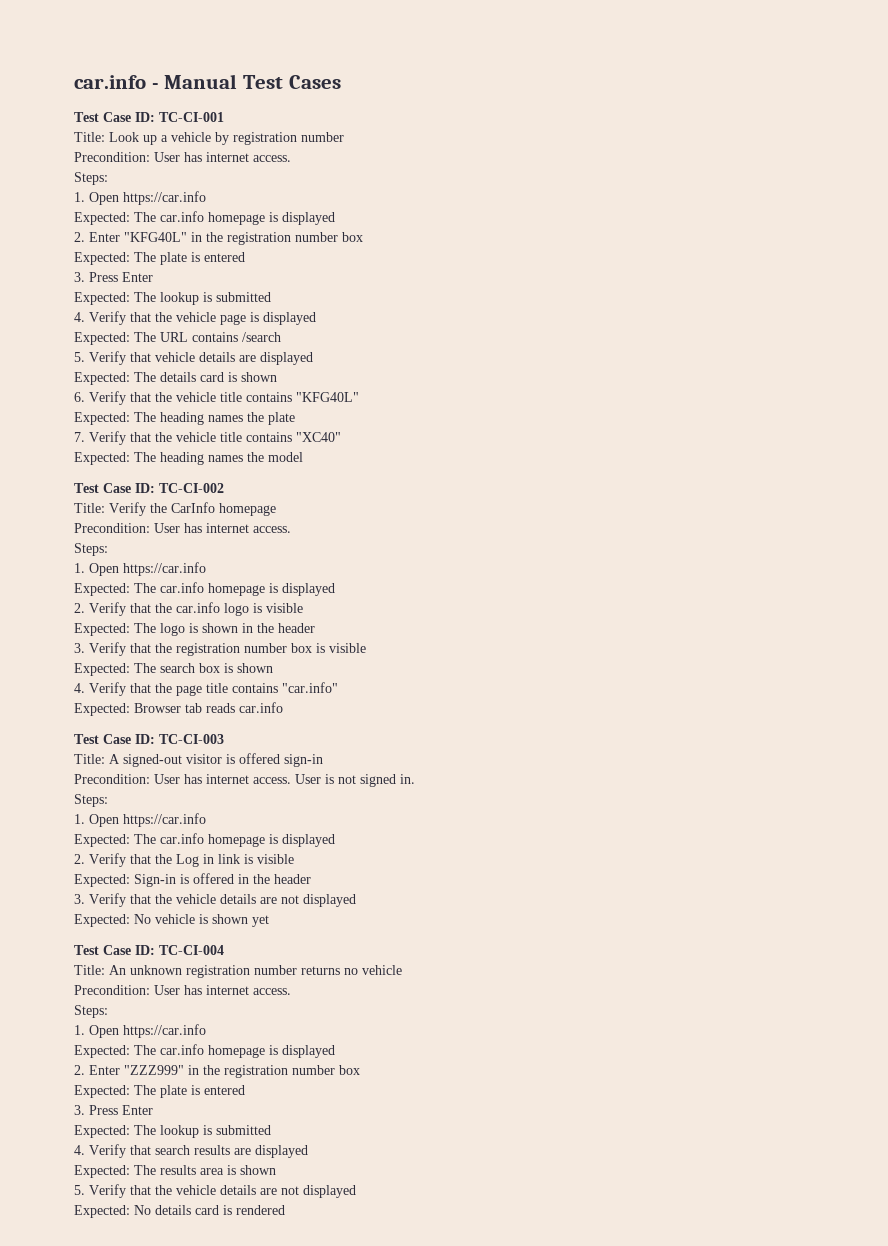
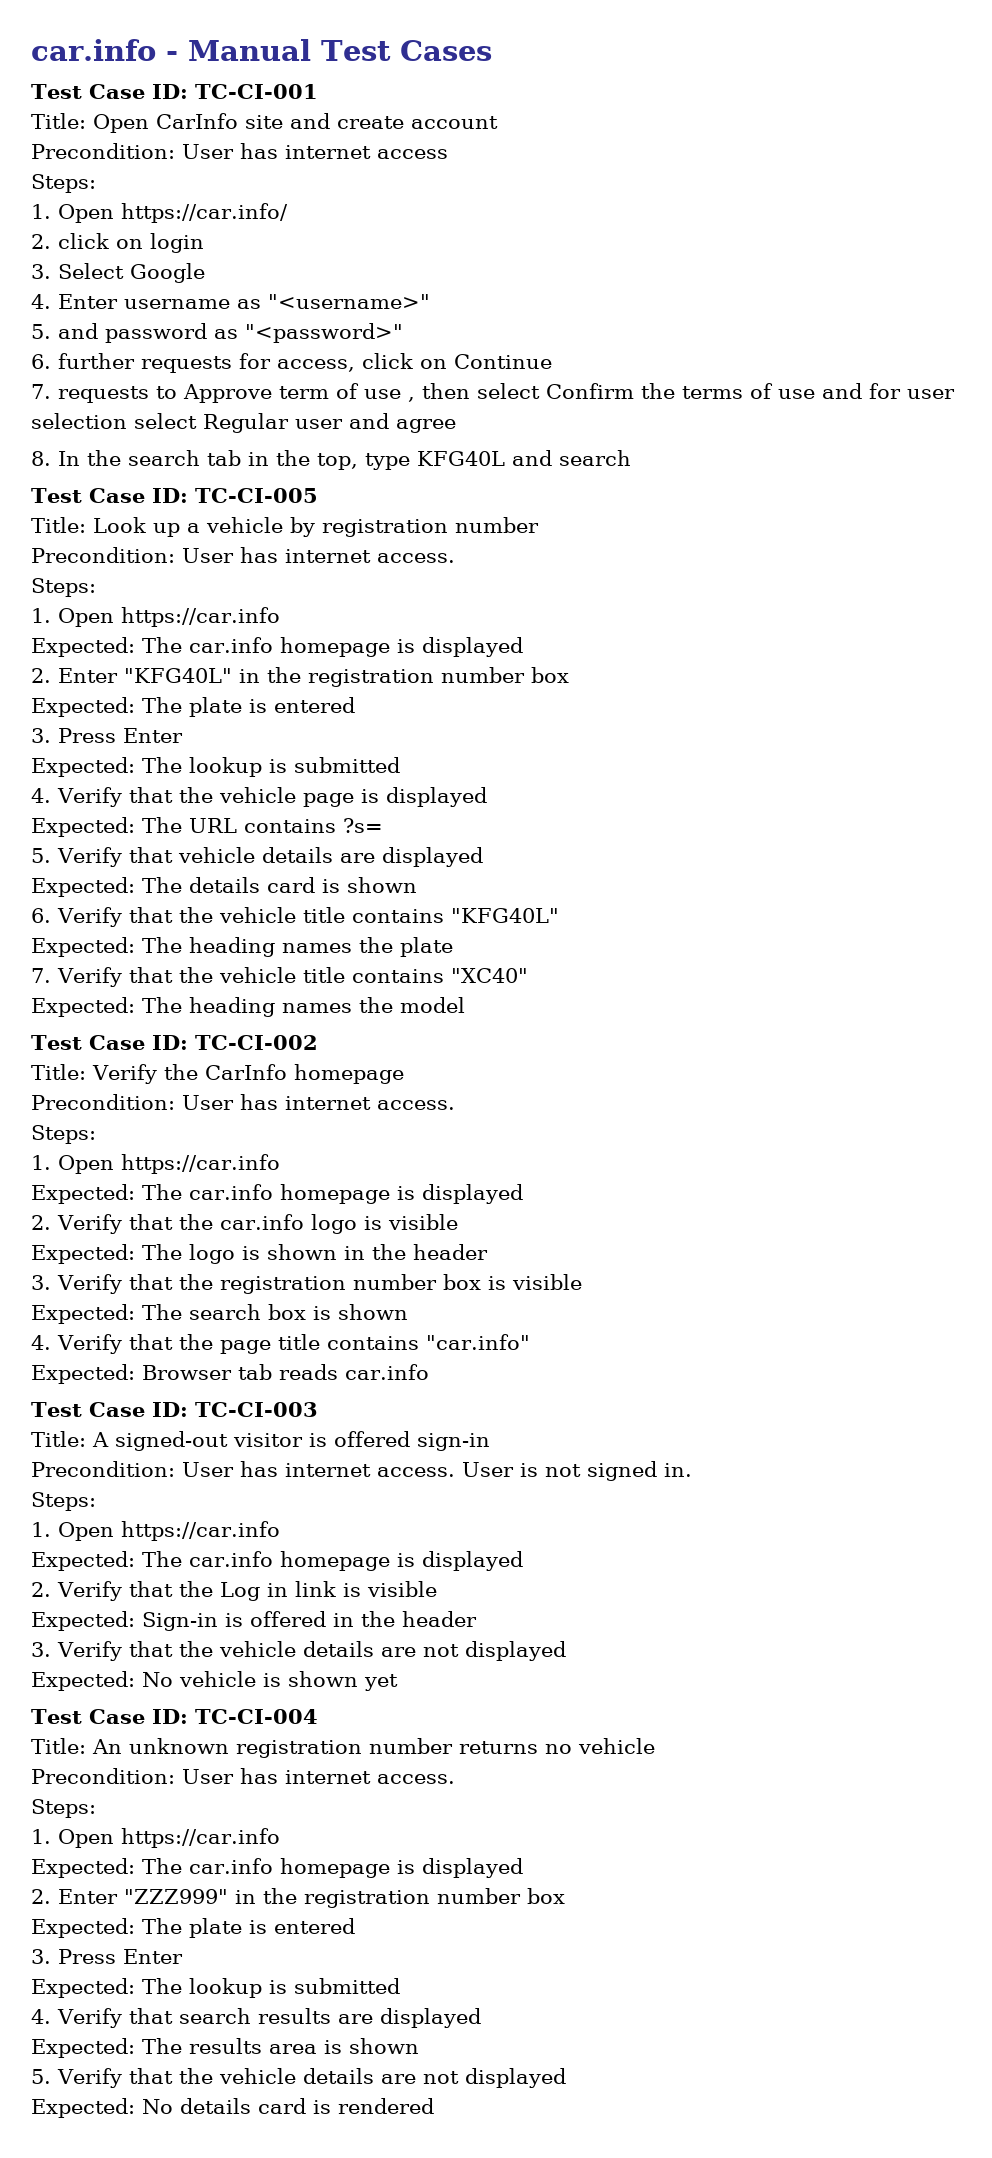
+ Title: Open CarInfo site and create account
+ Precondition: User has internet access
+ Steps:
+ 1. Open https://car.info/
+ 2. click on login
+ 3. Select Google
+ 4. Enter username as "<username>"
+ 5. and password as "<password>"
+ 6. further requests for access, click on Continue
+ 7. requests to Approve term of use , then select Confirm the terms of use and for user selection select Regular user and agree
+ 8. In the search tab in the top, type KFG40L and search
+ Test Case ID: TC-CI-005
- Expected: The URL contains /search
+ Expected: The URL contains ?s=

